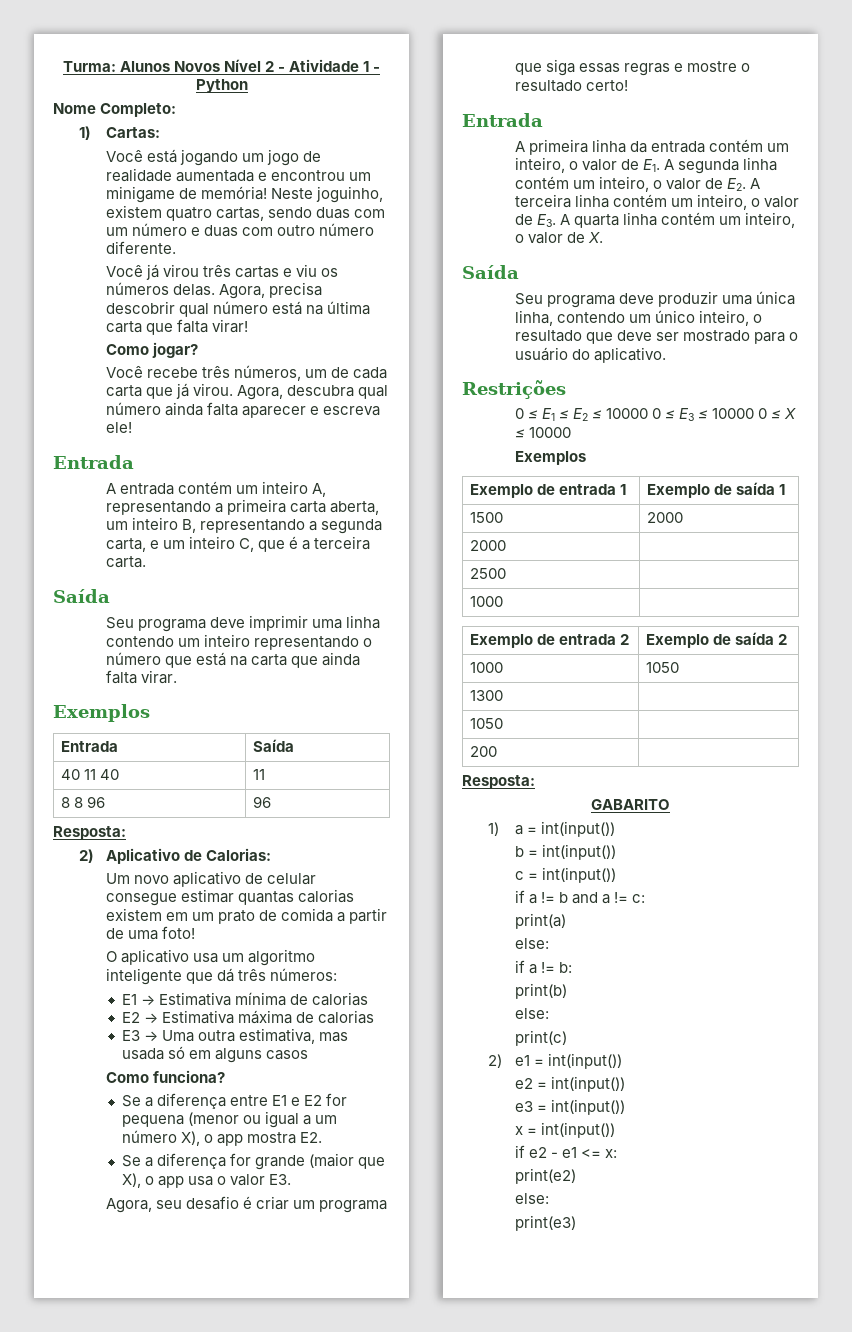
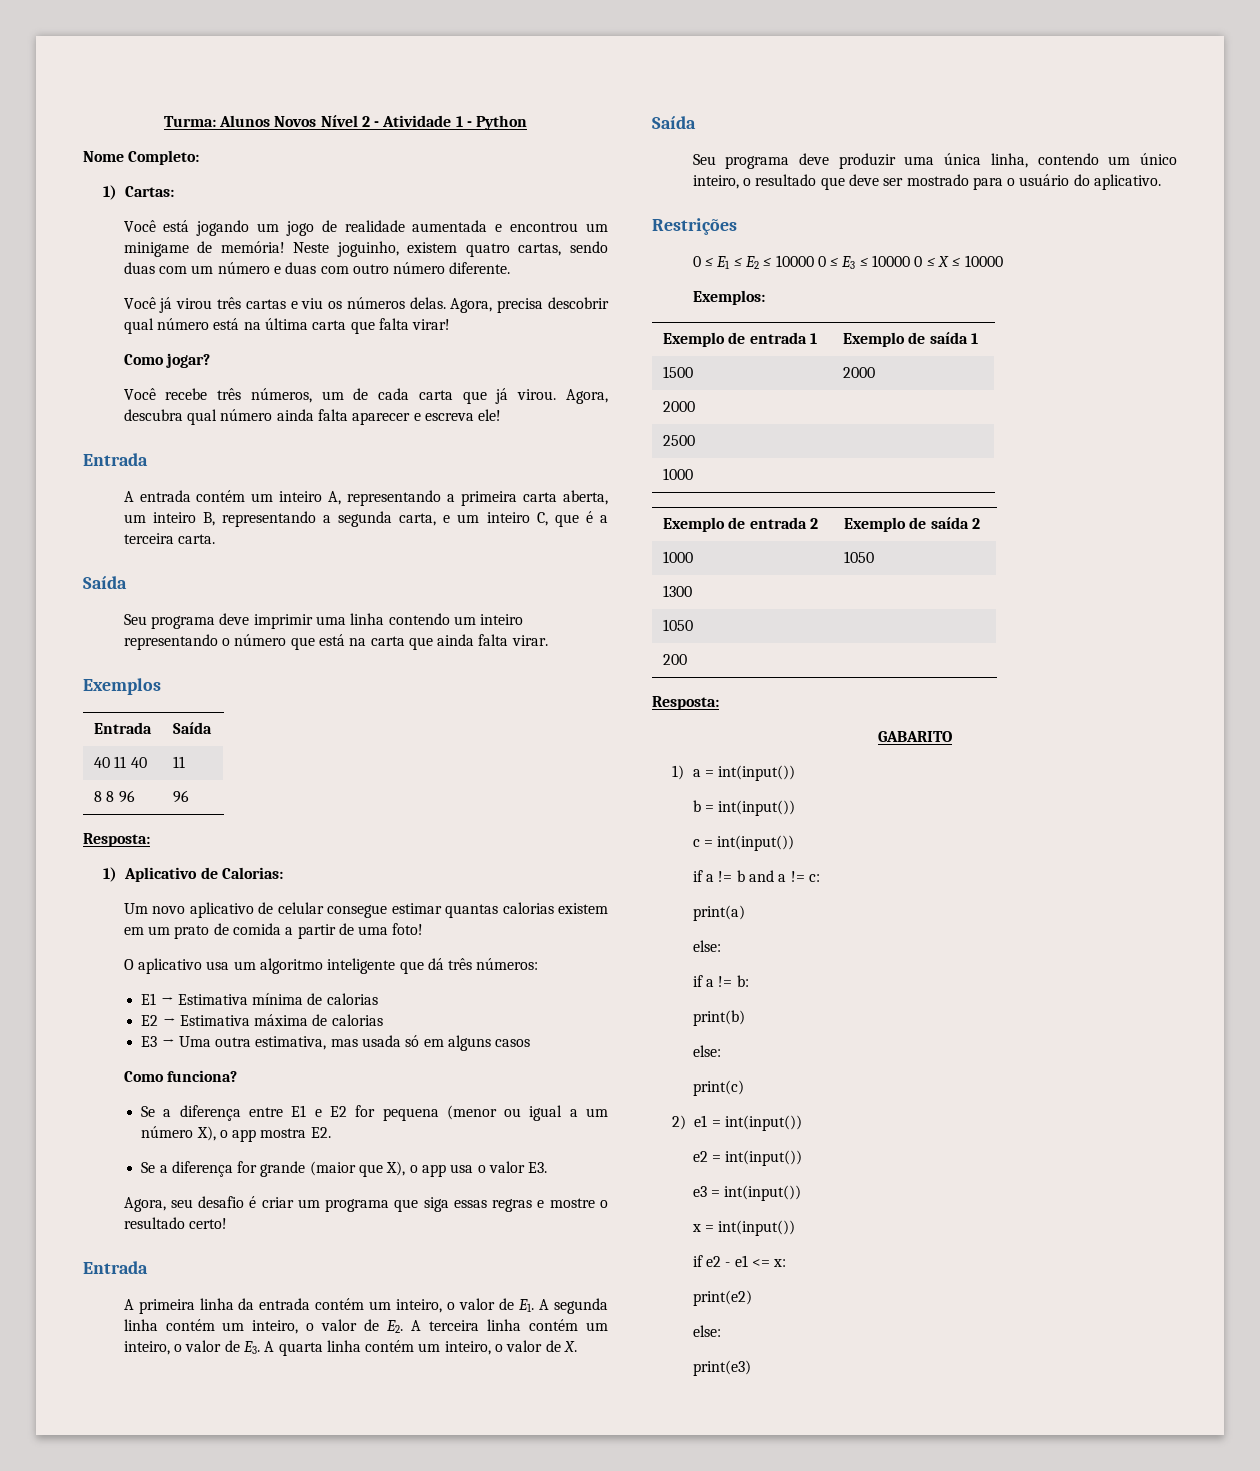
- 2) Aplicativo de Calorias:
+ 1) Aplicativo de Calorias:
  0 ≤ E1 ≤ E2 ≤ 10000 0 ≤ E3 ≤ 10000 0 ≤ X ≤ 10000
- Exemplos
+ Exemplos:

